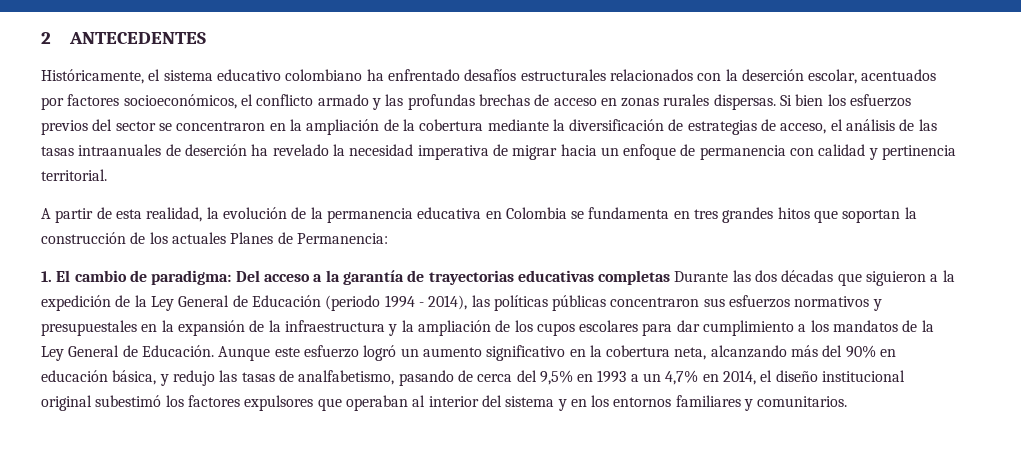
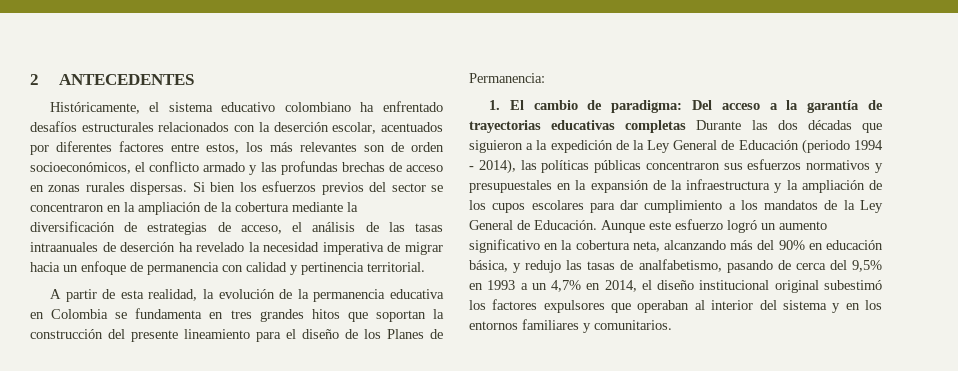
- Históricamente, el sistema educativo colombiano ha enfrentado desafíos estructurales relacionados con la deserción escolar, acentuados por factores socioeconómicos, el conflicto armado y las profundas brechas de acceso en zonas rurales dispersas.
+ Históricamente, el sistema educativo colombiano ha enfrentado desafíos estructurales relacionados con la deserción escolar, acentuados por diferentes factores entre estos, los más relevantes son de orden socioeconómicos, el conflicto armado y las profundas brechas de acceso en zonas rurales dispersas.
- A partir de esta realidad, la evolución de la permanencia educativa en Colombia se fundamenta en tres grandes hitos que soportan la construcción de los actuales Planes de Permanencia:
+ A partir de esta realidad, la evolución de la permanencia educativa en Colombia se fundamenta en tres grandes hitos que soportan la construcción del presente lineamiento para el diseño de los Planes de Permanencia:

